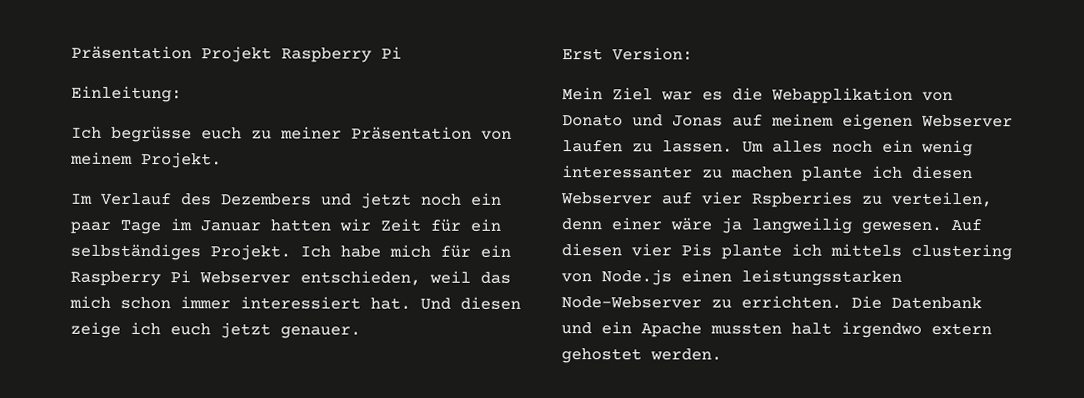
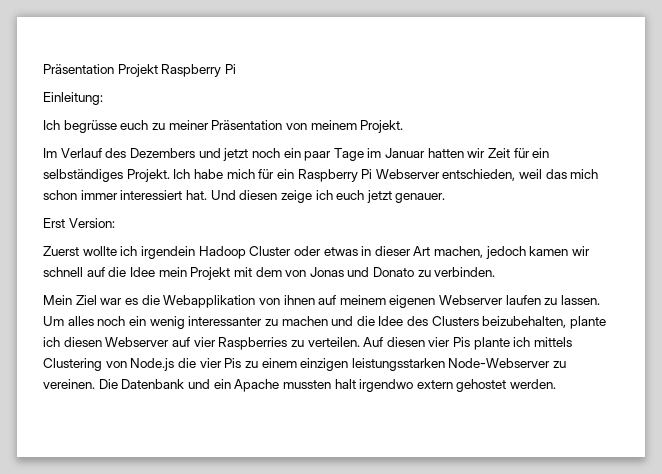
+ Zuerst wollte ich irgendein Hadoop Cluster oder etwas in dieser Art machen, jedoch kamen wir schnell auf die Idee mein Projekt mit dem von Jonas und Donato zu verbinden.
- Mein Ziel war es die Webapplikation von Donato und Jonas auf meinem eigenen Webserver laufen zu lassen.
+ Mein Ziel war es die Webapplikation von ihnen auf meinem eigenen Webserver laufen zu lassen.
- Um alles noch ein wenig interessanter zu machen plante ich diesen Webserver auf vier Rspberries zu verteilen, denn einer wäre ja langweilig gewesen.
+ Um alles noch ein wenig interessanter zu machen und die Idee des Clusters beizubehalten, plante ich diesen Webserver auf vier Raspberries zu verteilen.
- Auf diesen vier Pis plante ich mittels clustering von Node.js einen leistungsstarken Node-Webserver zu errichten.
+ Auf diesen vier Pis plante ich mittels Clustering von Node.js die vier Pis zu einem einzigen leistungsstarken Node-Webserver zu vereinen.

